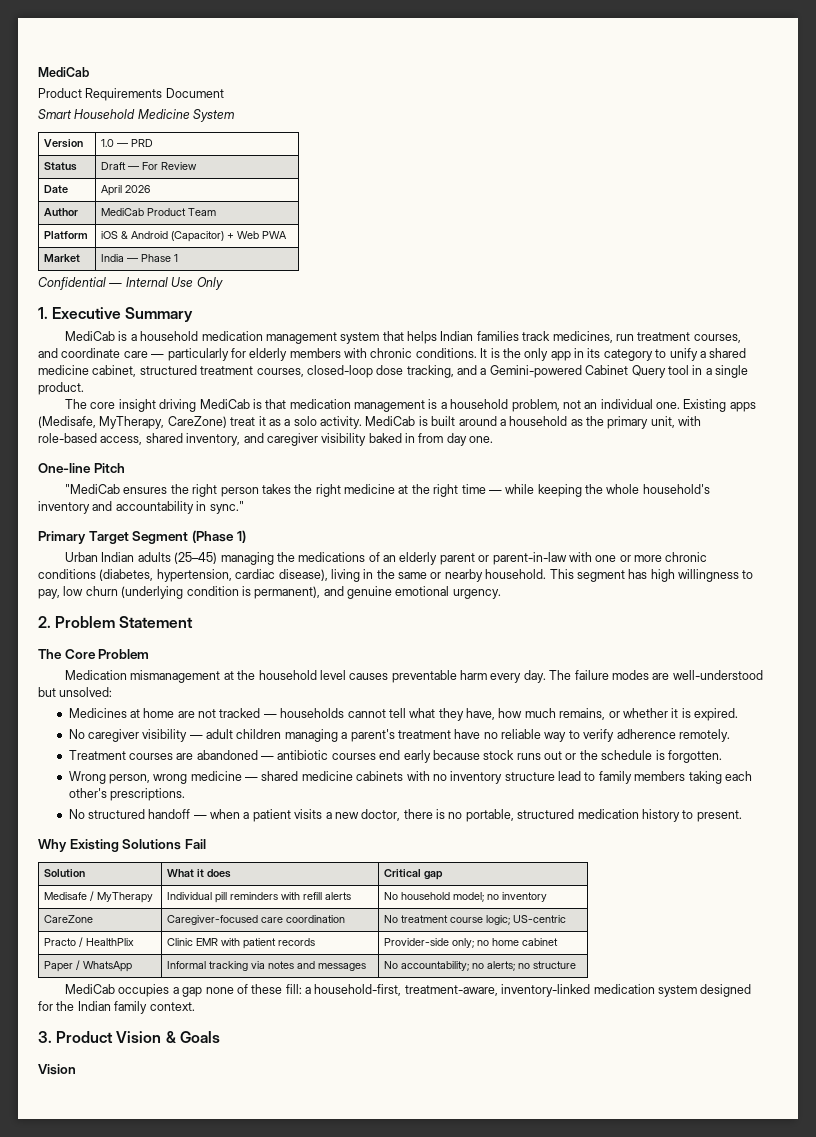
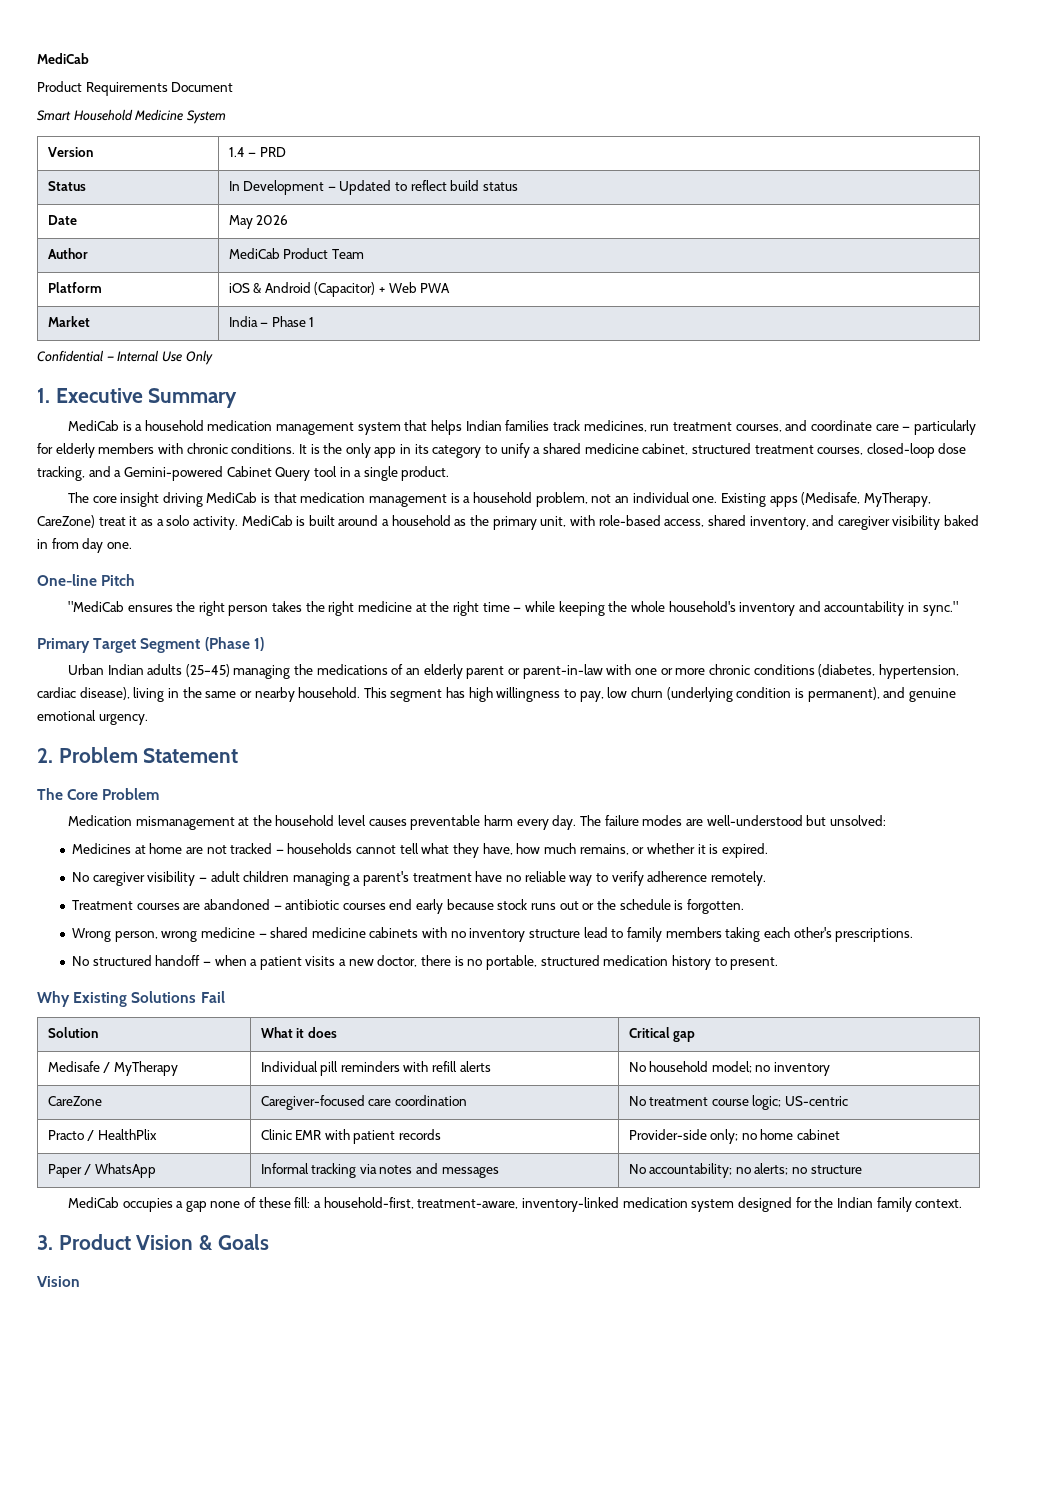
- Version | 1.0 — PRD
+ Version | 1.4 — PRD
- Status | Draft — For Review
+ Status | In Development — Updated to reflect build status
- Date | April 2026
+ Date | May 2026

